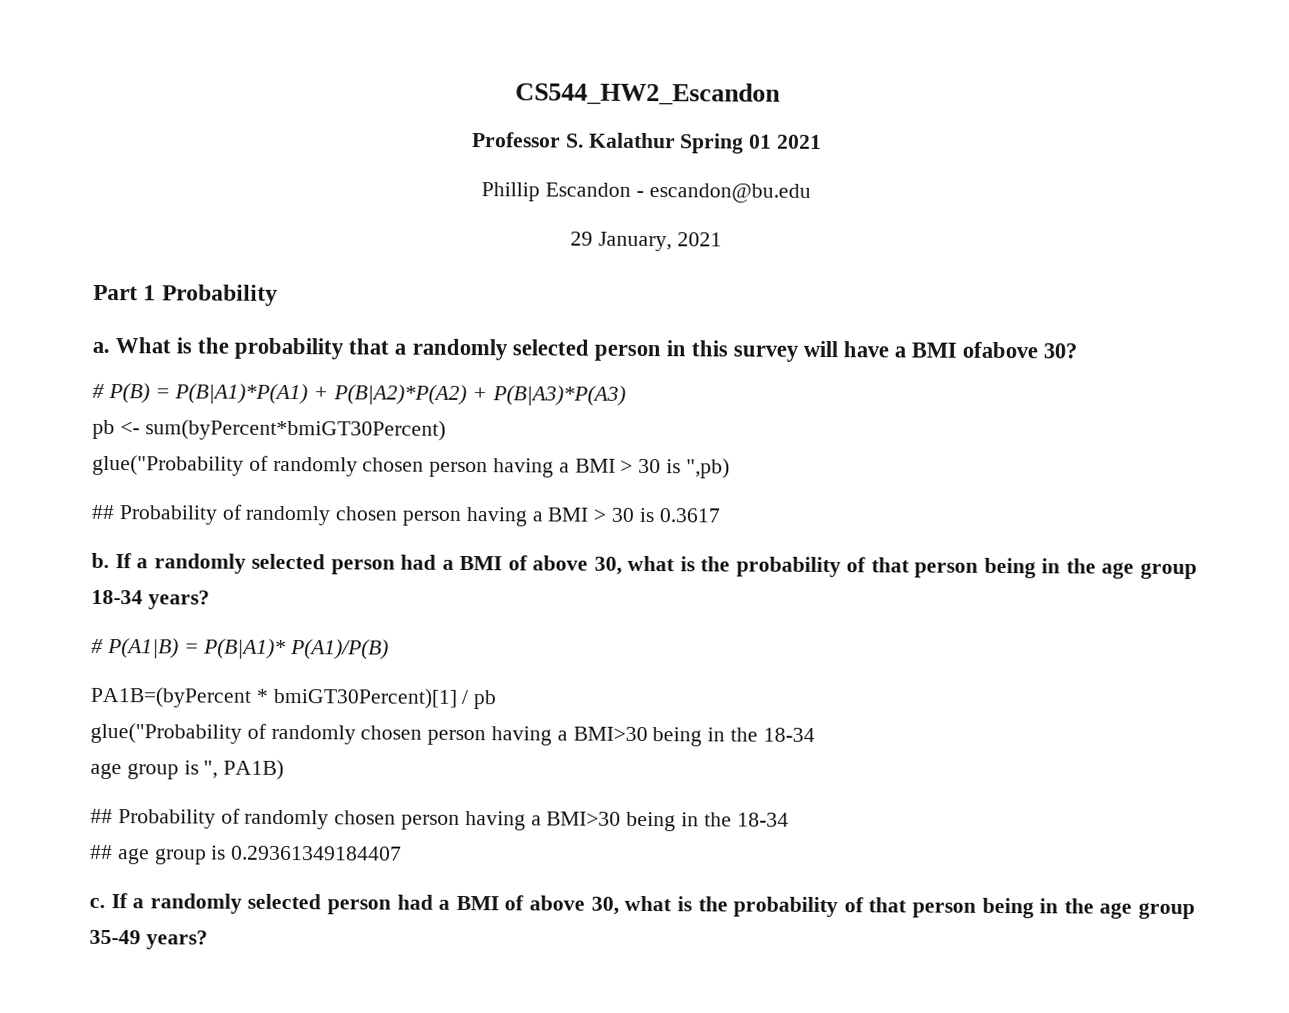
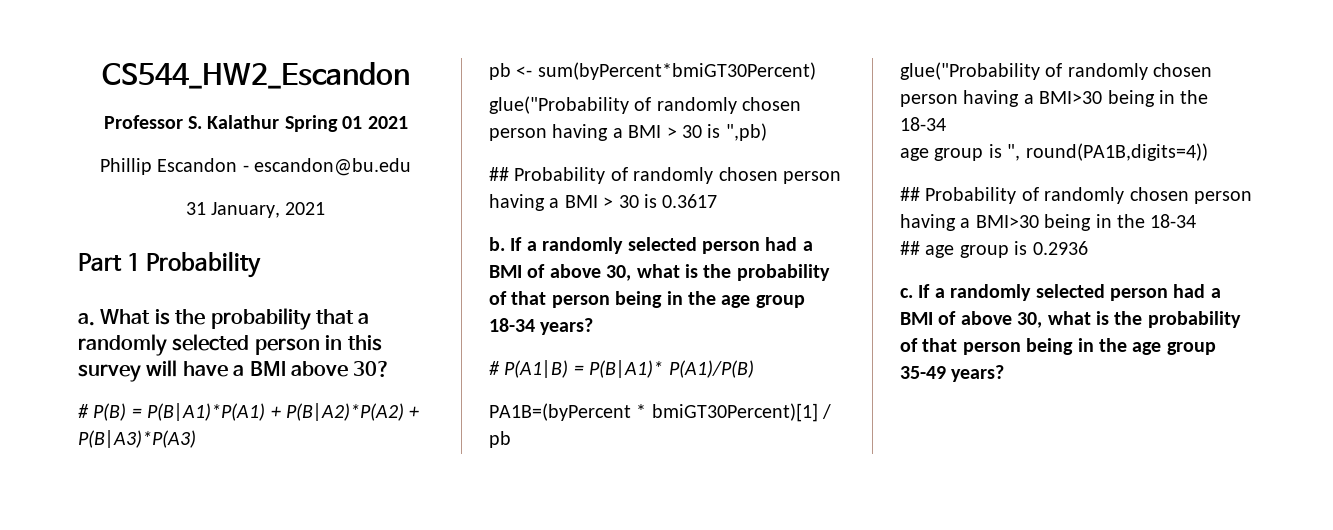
- 29 January, 2021
+ 31 January, 2021
- What is the probability that a randomly selected person in this survey will have a BMI ofabove 30?
+ What is the probability that a randomly selected person in this survey will have a BMI above 30?
- age group is ", PA1B)
+ age group is ", round(PA1B,digits=4))
- ## age group is 0.29361349184407
+ ## age group is 0.2936

